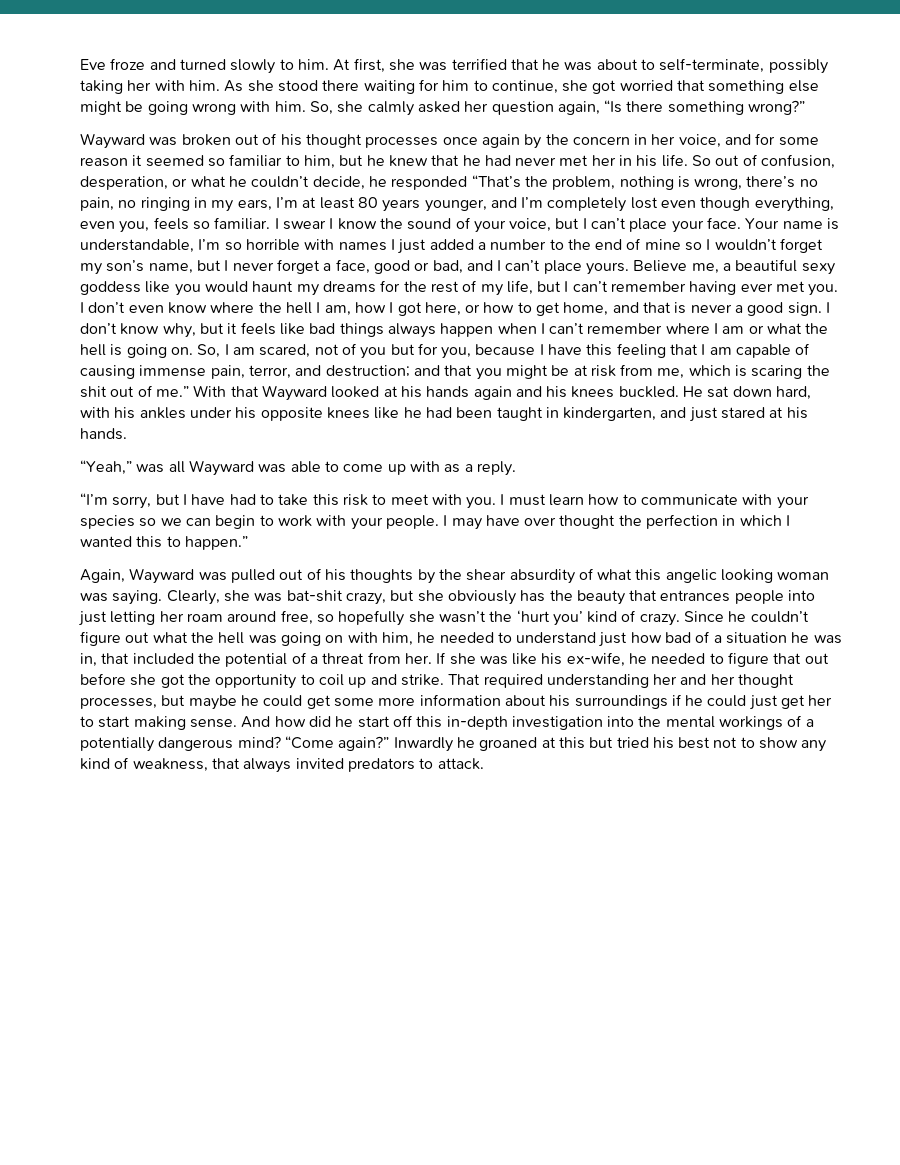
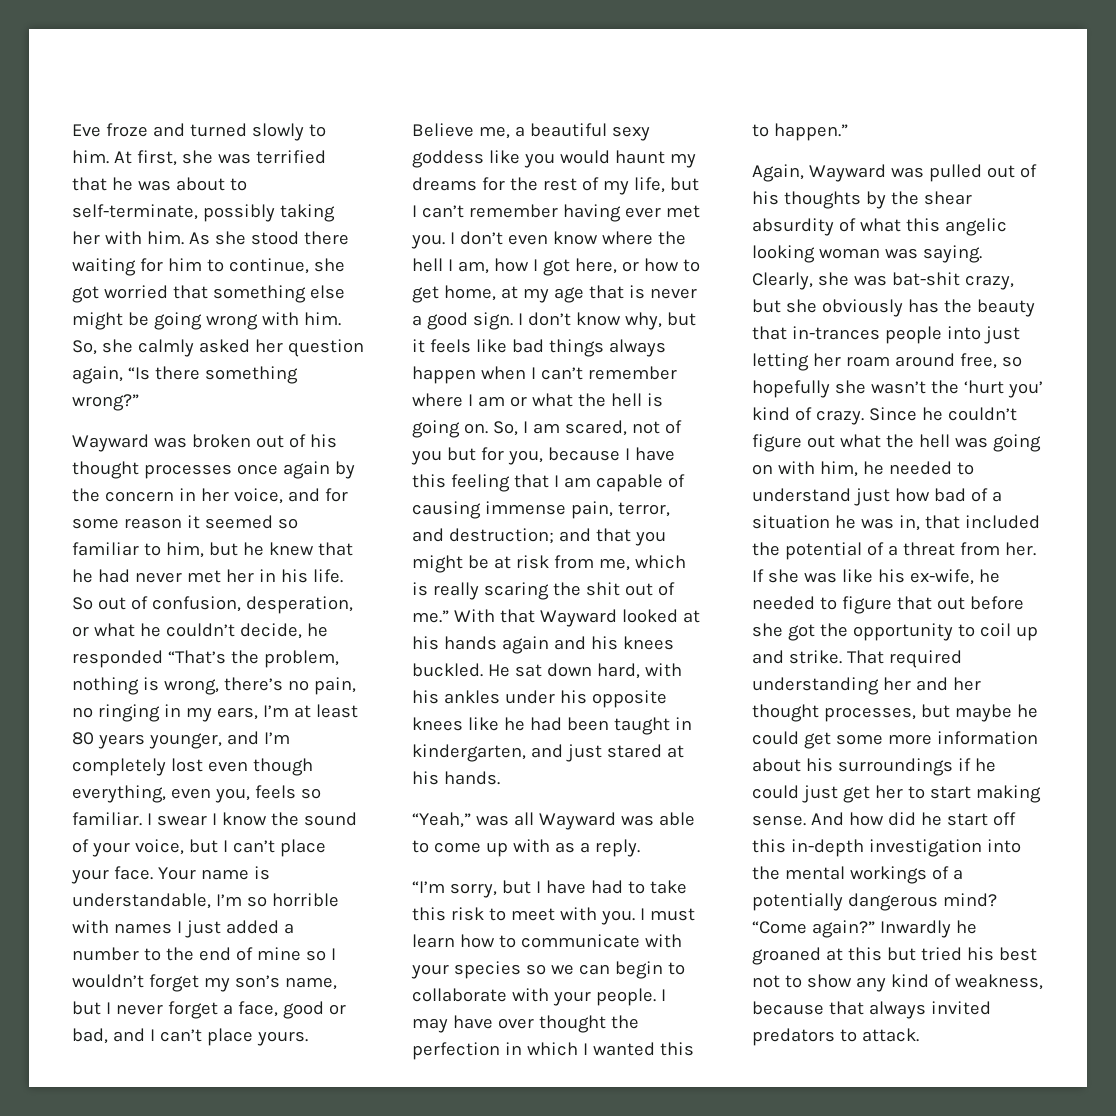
- I don’t even know where the hell I am, how I got here, or how to get home, and that is never a good sign.
+ I don’t even know where the hell I am, how I got here, or how to get home, at my age that is never a good sign.
- So, I am scared, not of you but for you, because I have this feeling that I am capable of causing immense pain, terror, and destruction; and that you might be at risk from me, which is scaring the shit out of me.”
+ So, I am scared, not of you but for you, because I have this feeling that I am capable of causing immense pain, terror, and destruction; and that you might be at risk from me, which is really scaring the shit out of me.”
- I must learn how to communicate with your species so we can begin to work with your people.
+ I must learn how to communicate with your species so we can begin to collaborate with your people.
- Clearly, she was bat-shit crazy, but she obviously has the beauty that entrances people into just letting her roam around free, so hopefully she wasn’t the ‘hurt you’ kind of crazy.
+ Clearly, she was bat-shit crazy, but she obviously has the beauty that in-trances people into just letting her roam around free, so hopefully she wasn’t the ‘hurt you’ kind of crazy.
- Inwardly he groaned at this but tried his best not to show any kind of weakness, that always invited predators to attack.
+ Inwardly he groaned at this but tried his best not to show any kind of weakness, because that always invited predators to attack.

